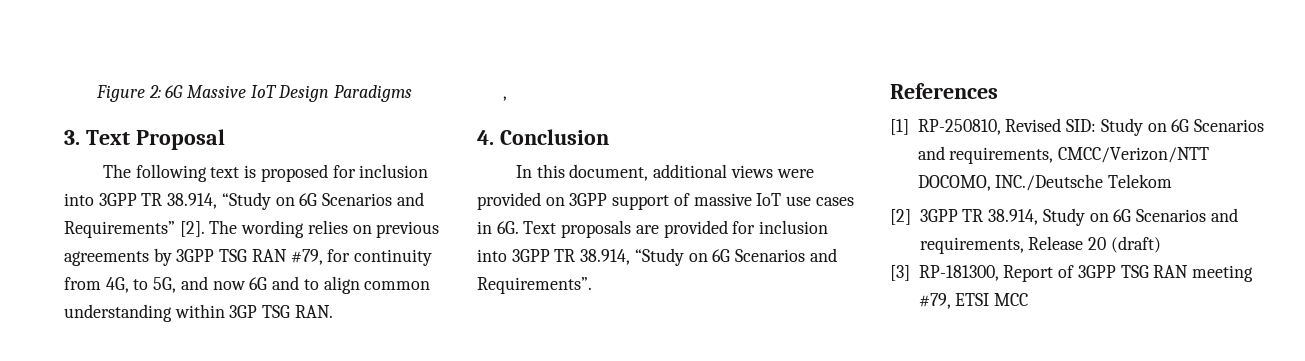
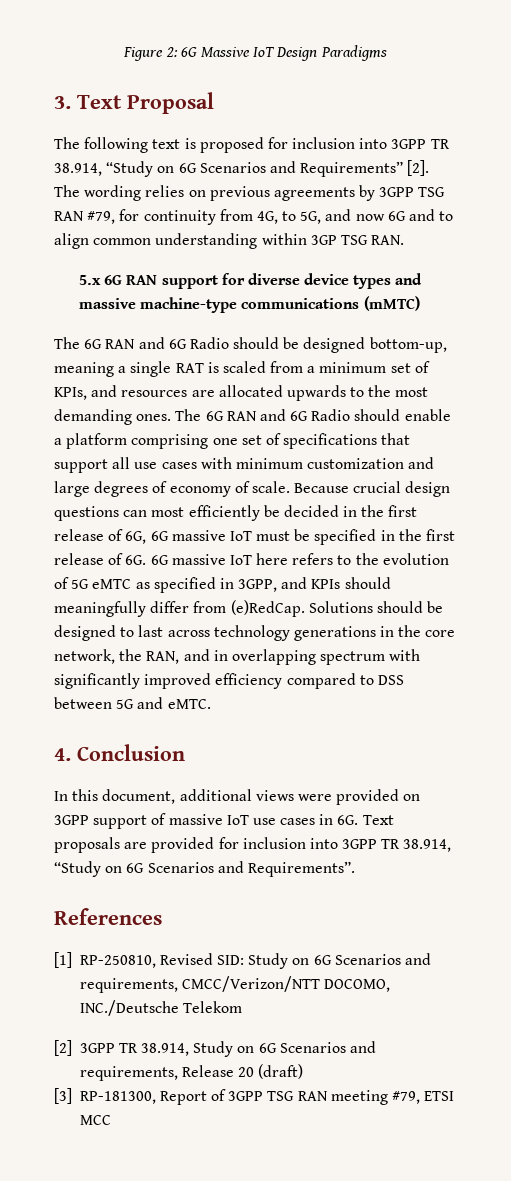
- ,
+ 5.x 6G RAN support for diverse device types and massive machine-type communications (mMTC)
+ The 6G RAN and 6G Radio should be designed bottom-up, meaning a single RAT is scaled from a minimum set of KPIs, and resources are allocated upwards to the most demanding ones. The 6G RAN and 6G Radio should enable a platform comprising one set of specifications that support all use cases with minimum customization and large degrees of economy of scale. Because crucial design questions can most efficiently be decided in the first release of 6G, 6G massive IoT must be specified in the first release of 6G. 6G massive IoT here refers to the evolution of 5G eMTC as specified in 3GPP, and KPIs should meaningfully differ from (e)RedCap. Solutions should be designed to last across technology generations in the core network, the RAN, and in overlapping spectrum with significantly improved efficiency compared to DSS between 5G and eMTC.

